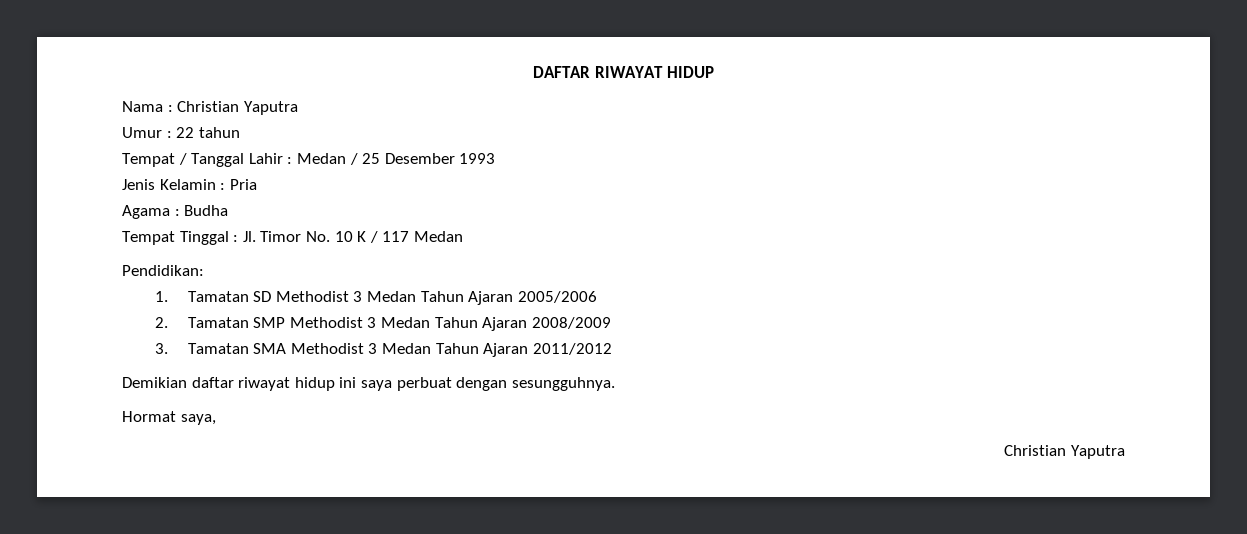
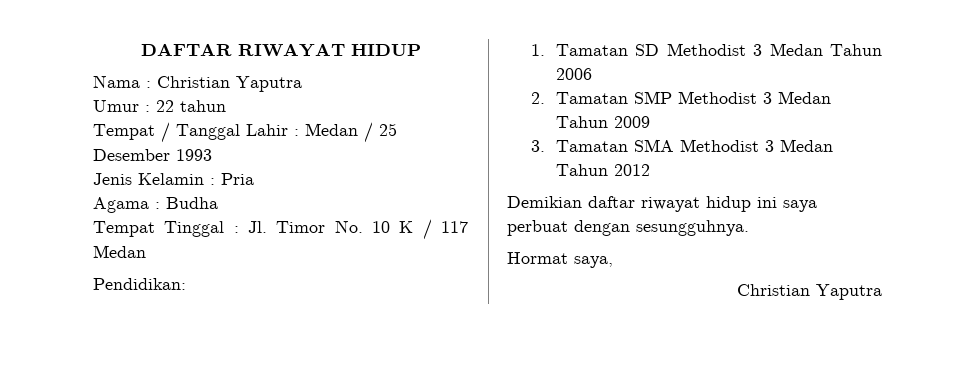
- 1. Tamatan SD Methodist 3 Medan Tahun Ajaran 2005/2006
+ 1. Tamatan SD Methodist 3 Medan Tahun 2006
- 2. Tamatan SMP Methodist 3 Medan Tahun Ajaran 2008/2009
+ 2. Tamatan SMP Methodist 3 Medan Tahun 2009
- 3. Tamatan SMA Methodist 3 Medan Tahun Ajaran 2011/2012
+ 3. Tamatan SMA Methodist 3 Medan Tahun 2012

